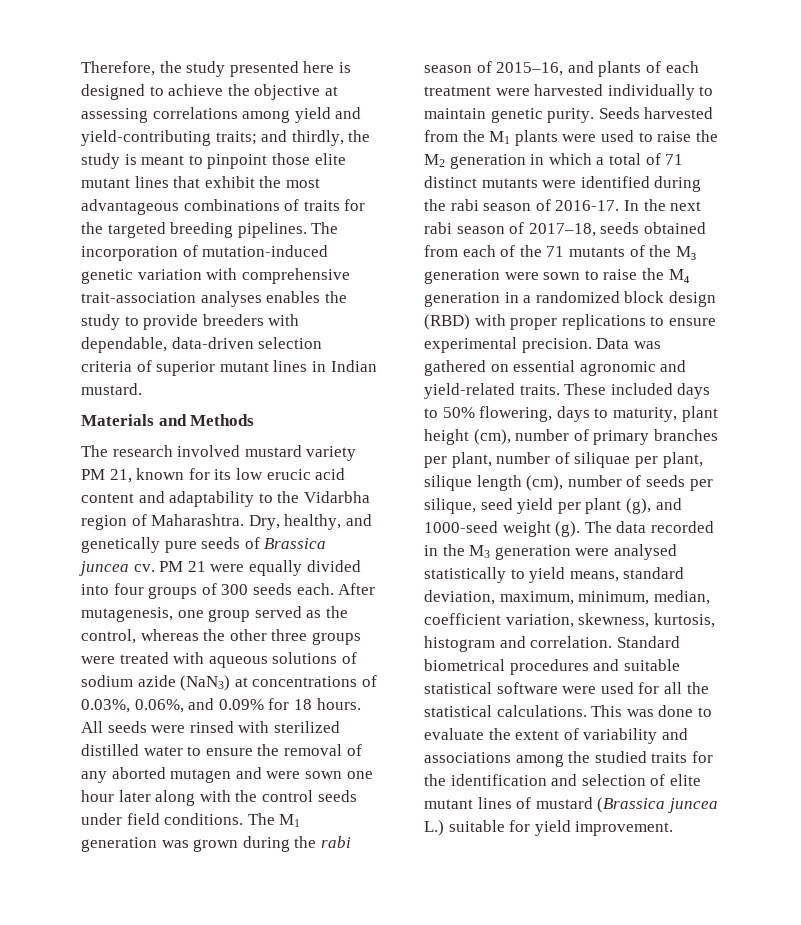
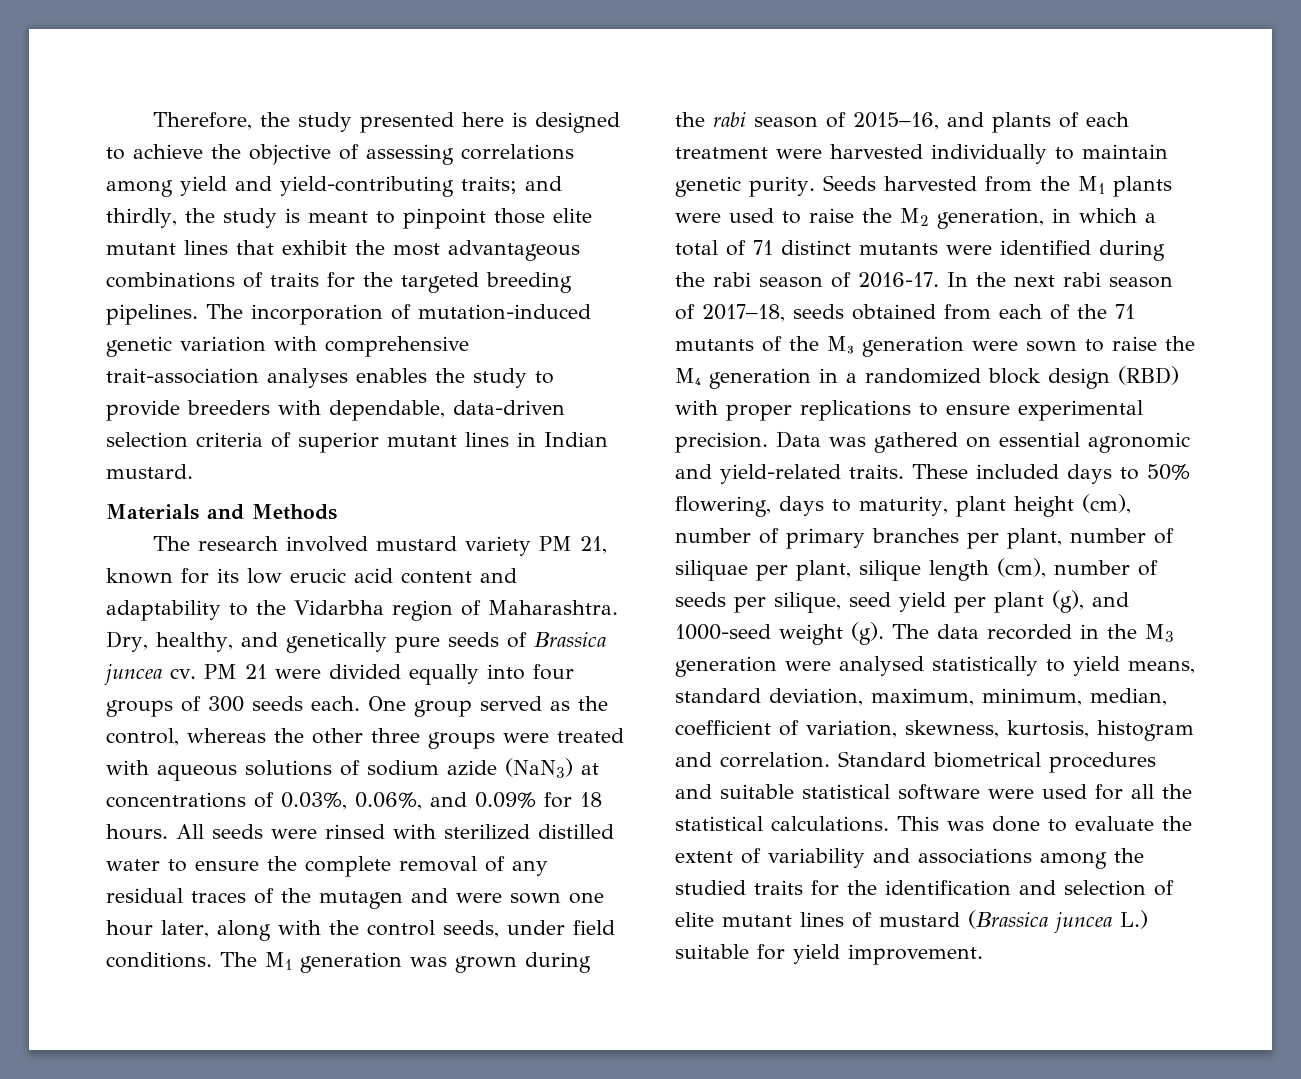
- Therefore, the study presented here is designed to achieve the objective at assessing correlations among yield and yield-contributing traits; and thirdly, the study is meant to pinpoint those elite mutant lines that exhibit the most advantageous combinations of traits for the targeted breeding pipelines.
+ Therefore, the study presented here is designed to achieve the objective of assessing correlations among yield and yield-contributing traits; and thirdly, the study is meant to pinpoint those elite mutant lines that exhibit the most advantageous combinations of traits for the targeted breeding pipelines.
- PM 21 were equally divided into four groups of 300 seeds each.
+ PM 21 were divided equally into four groups of 300 seeds each.
- After mutagenesis, one group served as the control, whereas the other three groups were treated with aqueous solutions of sodium azide (NaN3) at concentrations of 0.03%, 0.06%, and 0.09% for 18 hours.
+ One group served as the control, whereas the other three groups were treated with aqueous solutions of sodium azide (NaN3) at concentrations of 0.03%, 0.06%, and 0.09% for 18 hours.
- All seeds were rinsed with sterilized distilled water to ensure the removal of any aborted mutagen and were sown one hour later along with the control seeds under field conditions.
+ All seeds were rinsed with sterilized distilled water to ensure the complete removal of any residual traces of the mutagen and were sown one hour later, along with the control seeds, under field conditions.
- Seeds harvested from the M1 plants were used to raise the M2 generation in which a total of 71 distinct mutants were identified during the rabi season of 2016-17.
+ Seeds harvested from the M1 plants were used to raise the M2 generation, in which a total of 71 distinct mutants were identified during the rabi season of 2016-17.
- The data recorded in the M3 generation were analysed statistically to yield means, standard deviation, maximum, minimum, median, coefficient variation, skewness, kurtosis, histogram and correlation.
+ The data recorded in the M3 generation were analysed statistically to yield means, standard deviation, maximum, minimum, median, coefficient of variation, skewness, kurtosis, histogram and correlation.

